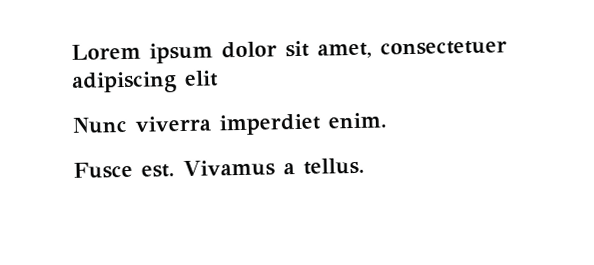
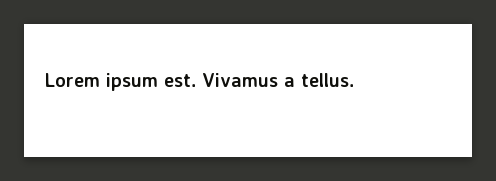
- Lorem ipsum dolor sit amet, consectetuer adipiscing elit
- Nunc viverra imperdiet enim.
- Fusce est.
+ Lorem ipsum est.

